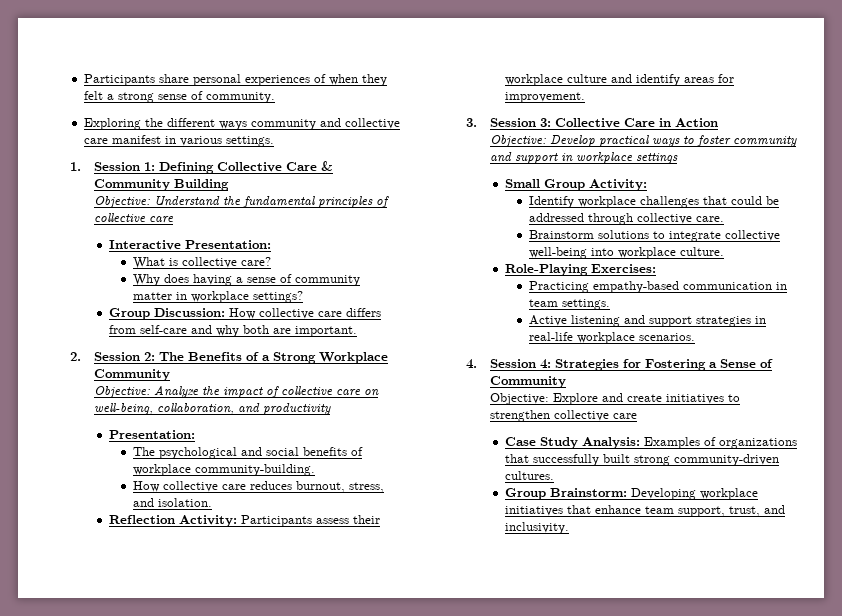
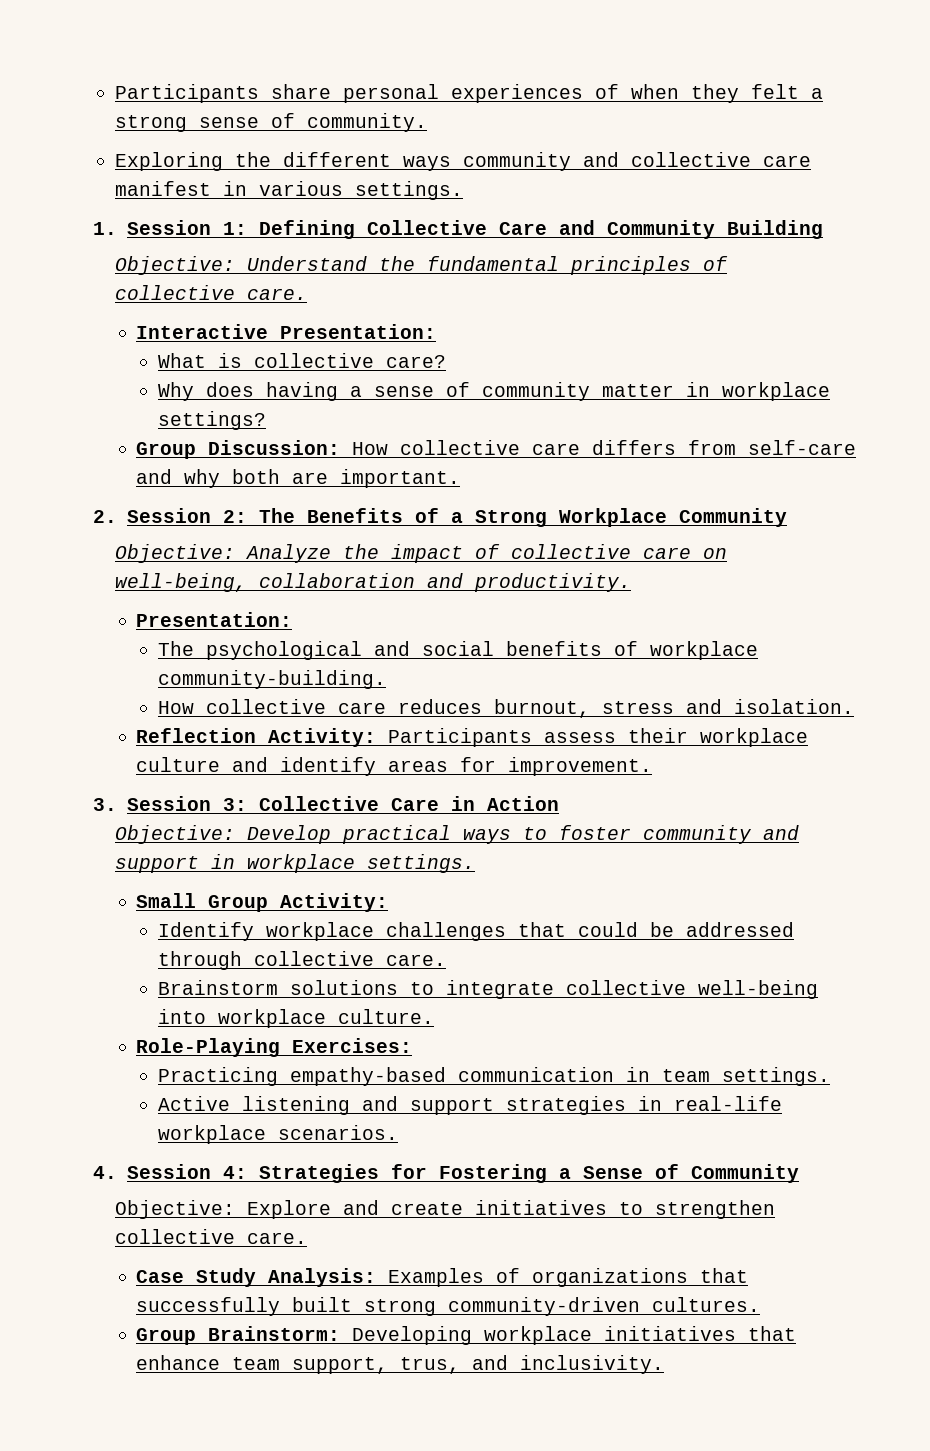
- 1. Session 1: Defining Collective Care & Community Building
+ 1. Session 1: Defining Collective Care and Community Building
- Objective: Understand the fundamental principles of collective care
+ Objective: Understand the fundamental principles of collective care.
- Objective: Analyze the impact of collective care on well-being, collaboration, and productivity
+ Objective: Analyze the impact of collective care on well-being, collaboration and productivity.
- How collective care reduces burnout, stress, and isolation.
+ How collective care reduces burnout, stress and isolation.
- Objective: Develop practical ways to foster community and support in workplace settings
+ Objective: Develop practical ways to foster community and support in workplace settings.
- Objective: Explore and create initiatives to strengthen collective care
+ Objective: Explore and create initiatives to strengthen collective care.
- Group Brainstorm: Developing workplace initiatives that enhance team support, trust, and inclusivity.
+ Group Brainstorm: Developing workplace initiatives that enhance team support, trus, and inclusivity.

